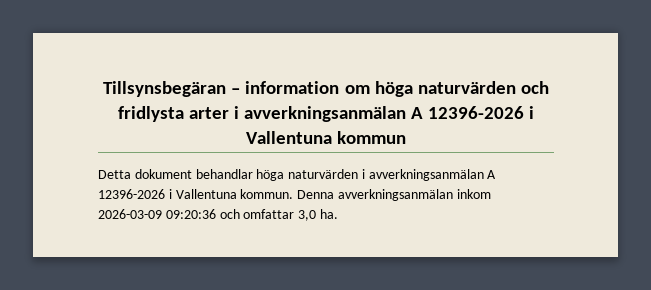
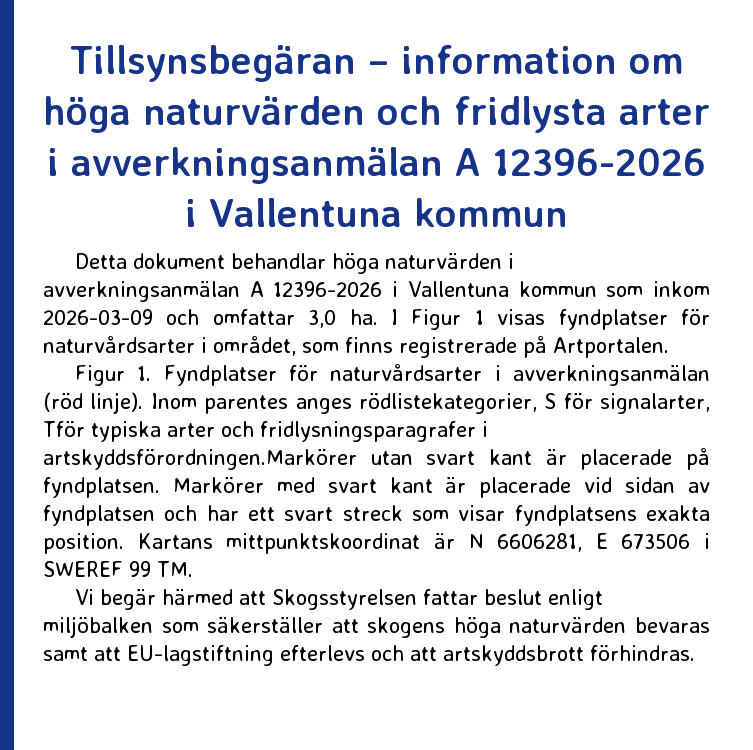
- Detta dokument behandlar höga naturvärden i avverkningsanmälan A 12396-2026 i Vallentuna kommun. Denna avverkningsanmälan inkom 2026-03-09 09:20:36 och omfattar 3,0 ha.
+ Detta dokument behandlar höga naturvärden i avverkningsanmälan A 12396-2026 i Vallentuna kommun som inkom 2026-03-09 och omfattar 3,0 ha.
+ I Figur 1 visas fyndplatser för naturvårdsarter i området, som finns registrerade på Artportalen.
+ Figur 1. Fyndplatser för naturvårdsarter i avverkningsanmälan (röd linje). Inom parentes anges rödlistekategorier, S för signalarter, Tför typiska arter och fridlysningsparagrafer i artskyddsförordningen.Markörer utan svart kant är placerade på fyndplatsen. Markörer med svart kant är placerade vid sidan av fyndplatsen och har ett svart streck som visar fyndplatsens exakta position. Kartans mittpunktskoordinat är N 6606281, E 673506 i SWEREF 99 TM.
+ Vi begär härmed att Skogsstyrelsen fattar beslut enligt miljöbalken som säkerställer att skogens höga naturvärden bevaras samt att EU-lagstiftning efterlevs och att artskyddsbrott förhindras.

